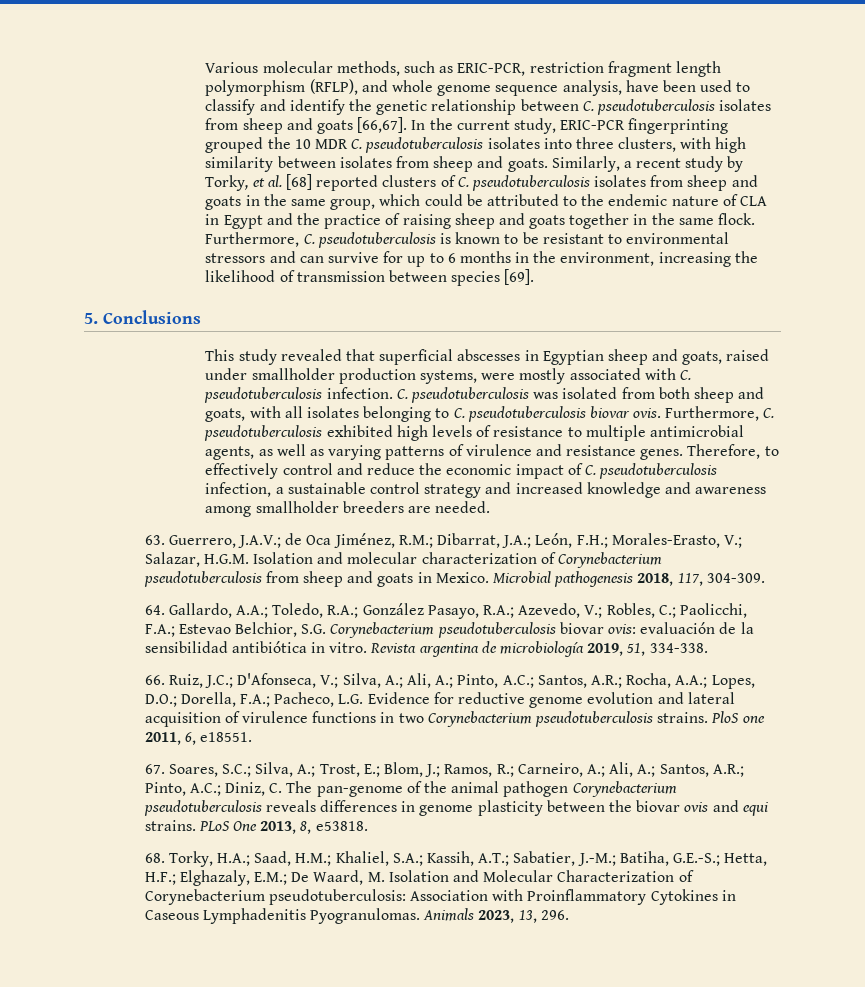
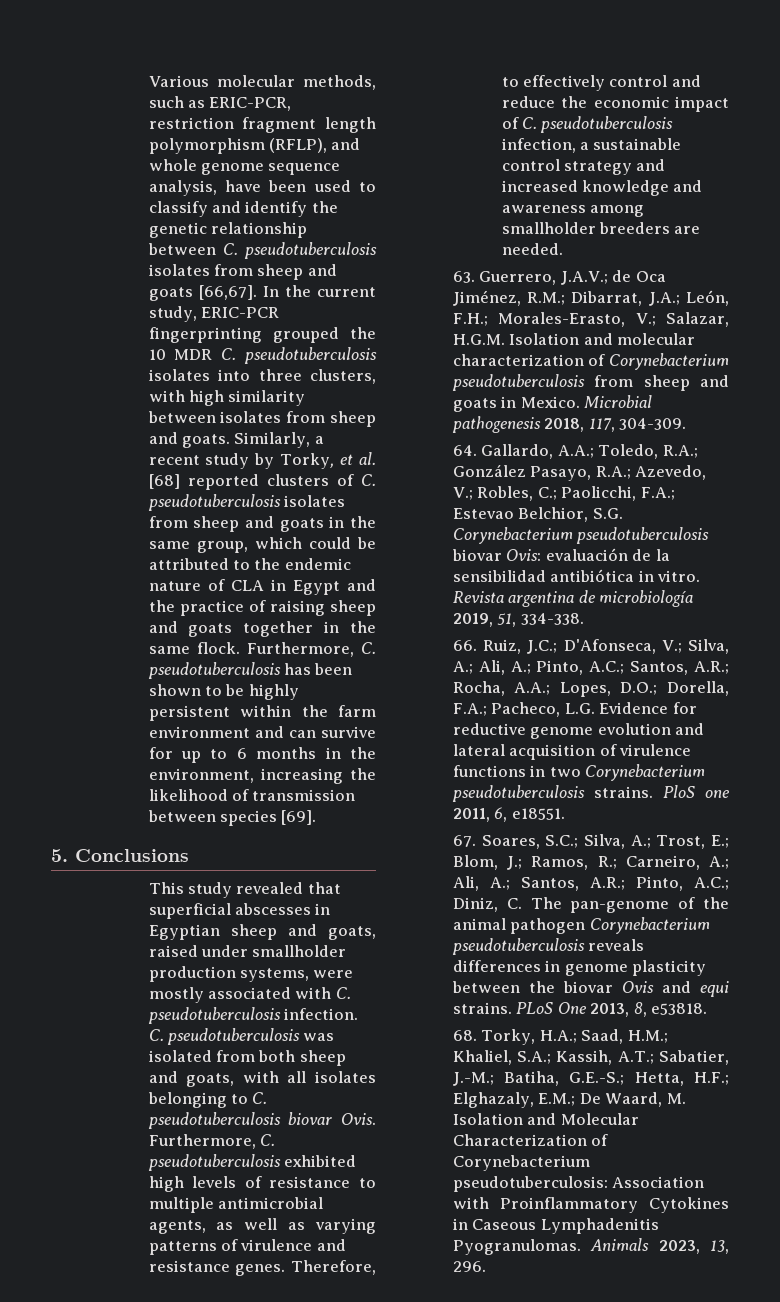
- Furthermore, C. pseudotuberculosis is known to be resistant to environmental stressors and can survive for up to 6 months in the environment, increasing the likelihood of transmission between species [69].
+ Furthermore, C. pseudotuberculosis has been shown to be highly persistent within the farm environment and can survive for up to 6 months in the environment, increasing the likelihood of transmission between species [69].
- C. pseudotuberculosis was isolated from both sheep and goats, with all isolates belonging to C. pseudotuberculosis biovar ovis.
+ C. pseudotuberculosis was isolated from both sheep and goats, with all isolates belonging to C. pseudotuberculosis biovar Ovis.
- 64. Gallardo, A.A.; Toledo, R.A.; González Pasayo, R.A.; Azevedo, V.; Robles, C.; Paolicchi, F.A.; Estevao Belchior, S.G. Corynebacterium pseudotuberculosis biovar ovis: evaluación de la sensibilidad antibiótica in vitro.
+ 64. Gallardo, A.A.; Toledo, R.A.; González Pasayo, R.A.; Azevedo, V.; Robles, C.; Paolicchi, F.A.; Estevao Belchior, S.G. Corynebacterium pseudotuberculosis biovar Ovis: evaluación de la sensibilidad antibiótica in vitro.
- 67. Soares, S.C.; Silva, A.; Trost, E.; Blom, J.; Ramos, R.; Carneiro, A.; Ali, A.; Santos, A.R.; Pinto, A.C.; Diniz, C. The pan-genome of the animal pathogen Corynebacterium pseudotuberculosis reveals differences in genome plasticity between the biovar ovis and equi strains.
+ 67. Soares, S.C.; Silva, A.; Trost, E.; Blom, J.; Ramos, R.; Carneiro, A.; Ali, A.; Santos, A.R.; Pinto, A.C.; Diniz, C. The pan-genome of the animal pathogen Corynebacterium pseudotuberculosis reveals differences in genome plasticity between the biovar Ovis and equi strains.

